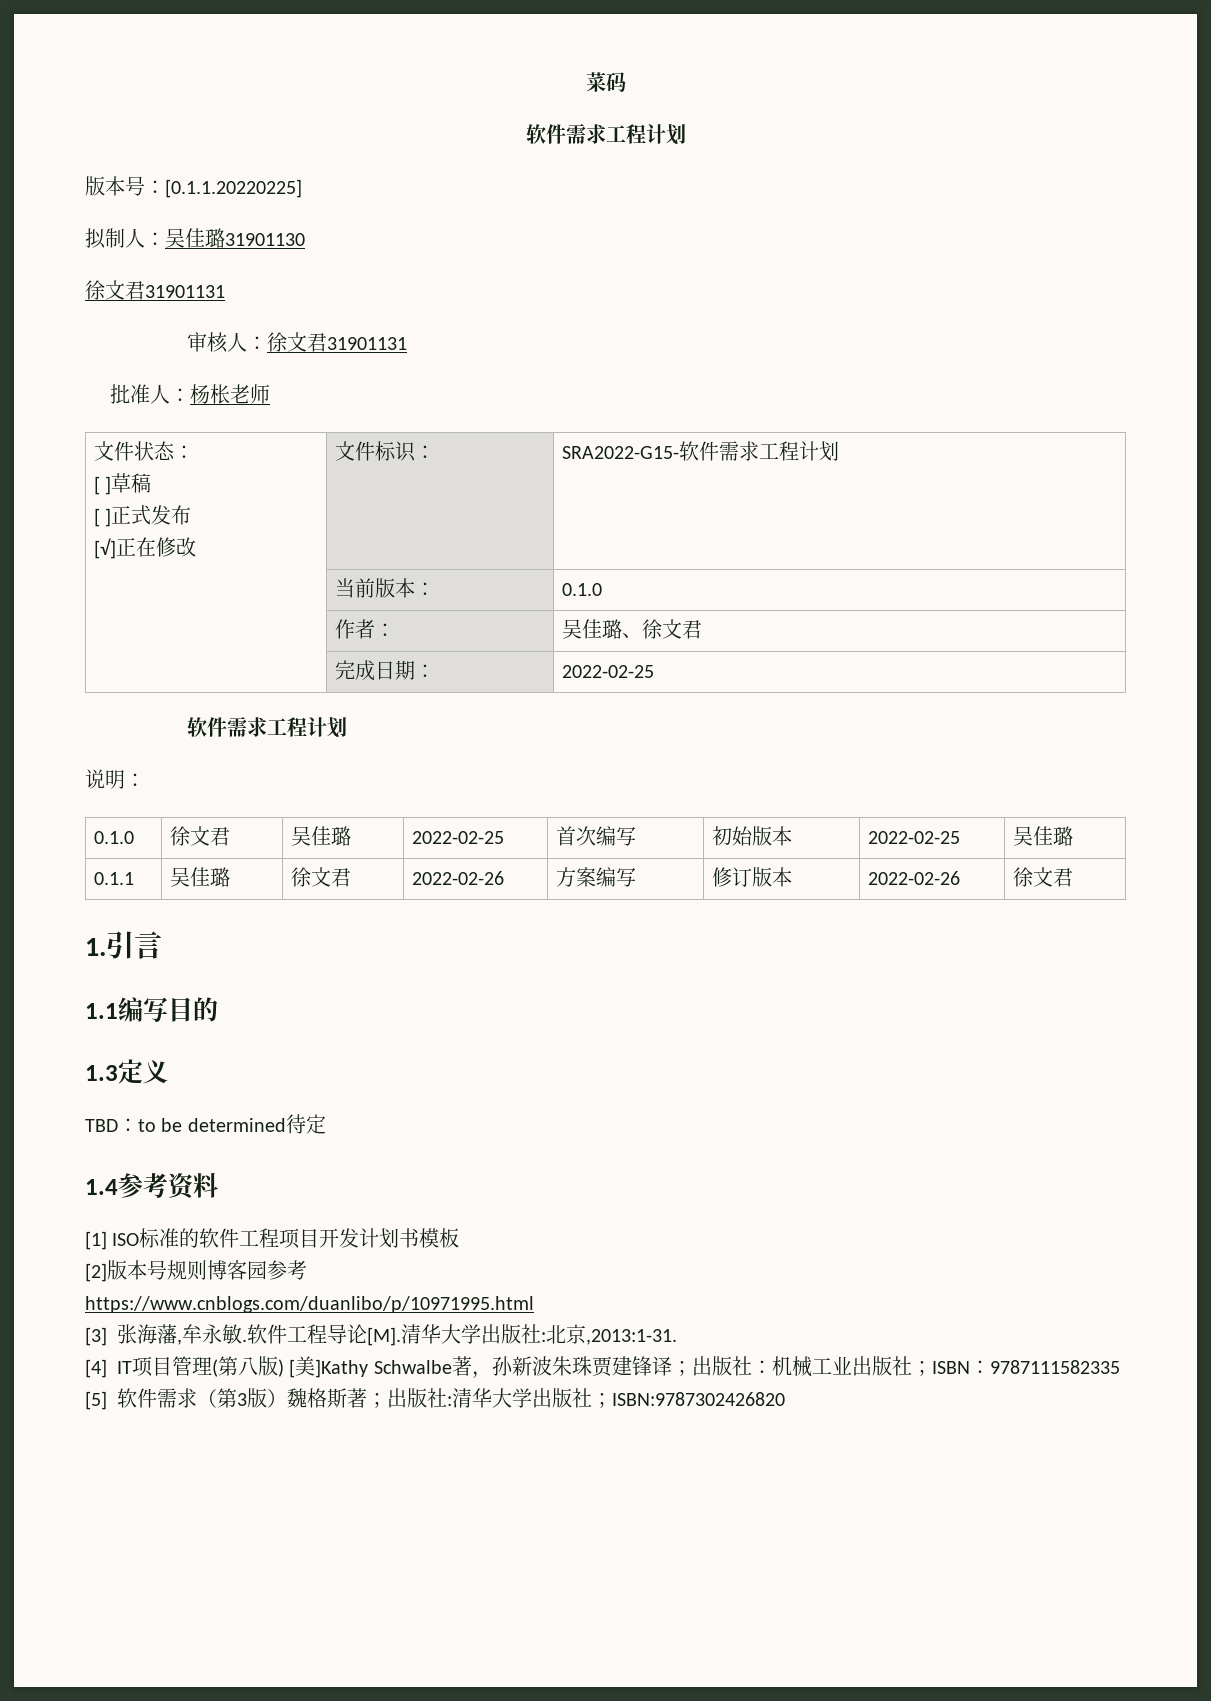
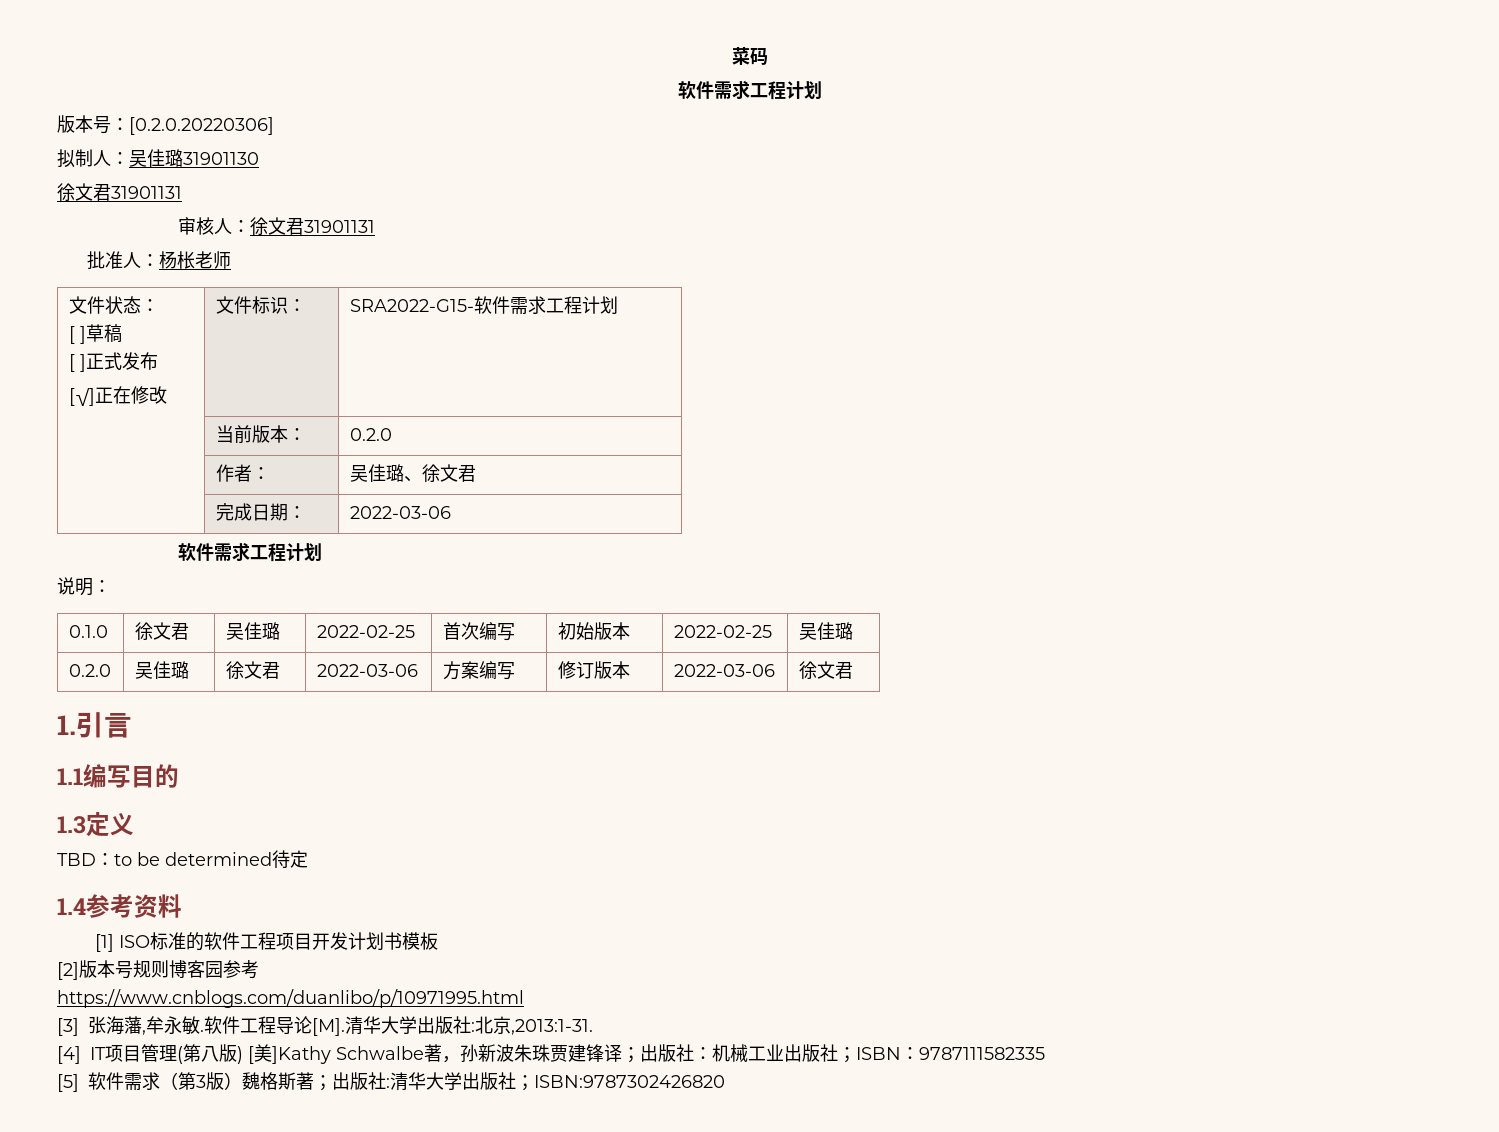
- 版本号：[0.1.1.20220225]
+ 版本号：[0.2.0.20220306]
- | 当前版本： | 0.1.0
+ | 当前版本： | 0.2.0
- | 完成日期： | 2022-02-25
+ | 完成日期： | 2022-03-06
- 0.1.1 | 吴佳璐 | 徐文君 | 2022-02-26 | 方案编写 | 修订版本 | 2022-02-26 | 徐文君
+ 0.2.0 | 吴佳璐 | 徐文君 | 2022-03-06 | 方案编写 | 修订版本 | 2022-03-06 | 徐文君

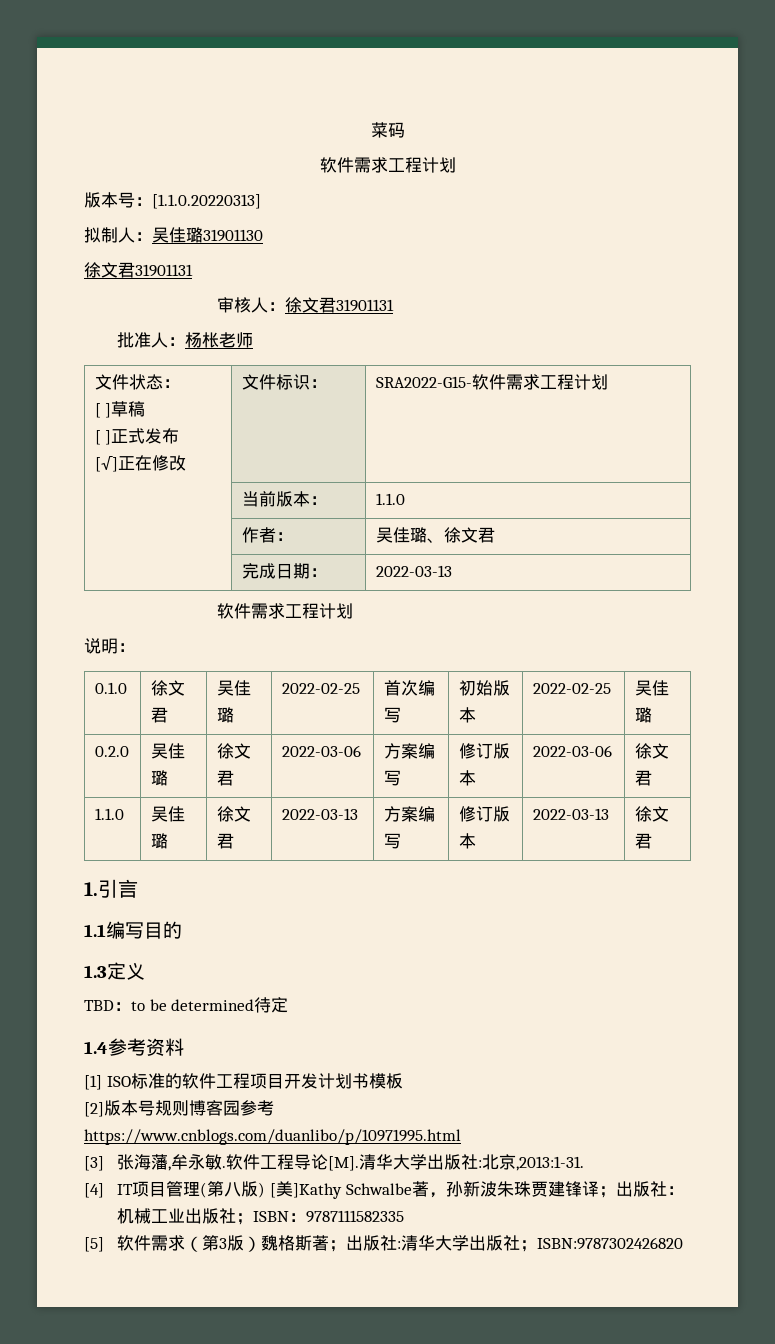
- 版本号：[0.2.0.20220306]
+ 版本号：[1.1.0.20220313]
- | 当前版本： | 0.2.0
+ | 当前版本： | 1.1.0
- | 完成日期： | 2022-03-06
+ | 完成日期： | 2022-03-13
+ 1.1.0 | 吴佳璐 | 徐文君 | 2022-03-13 | 方案编写 | 修订版本 | 2022-03-13 | 徐文君

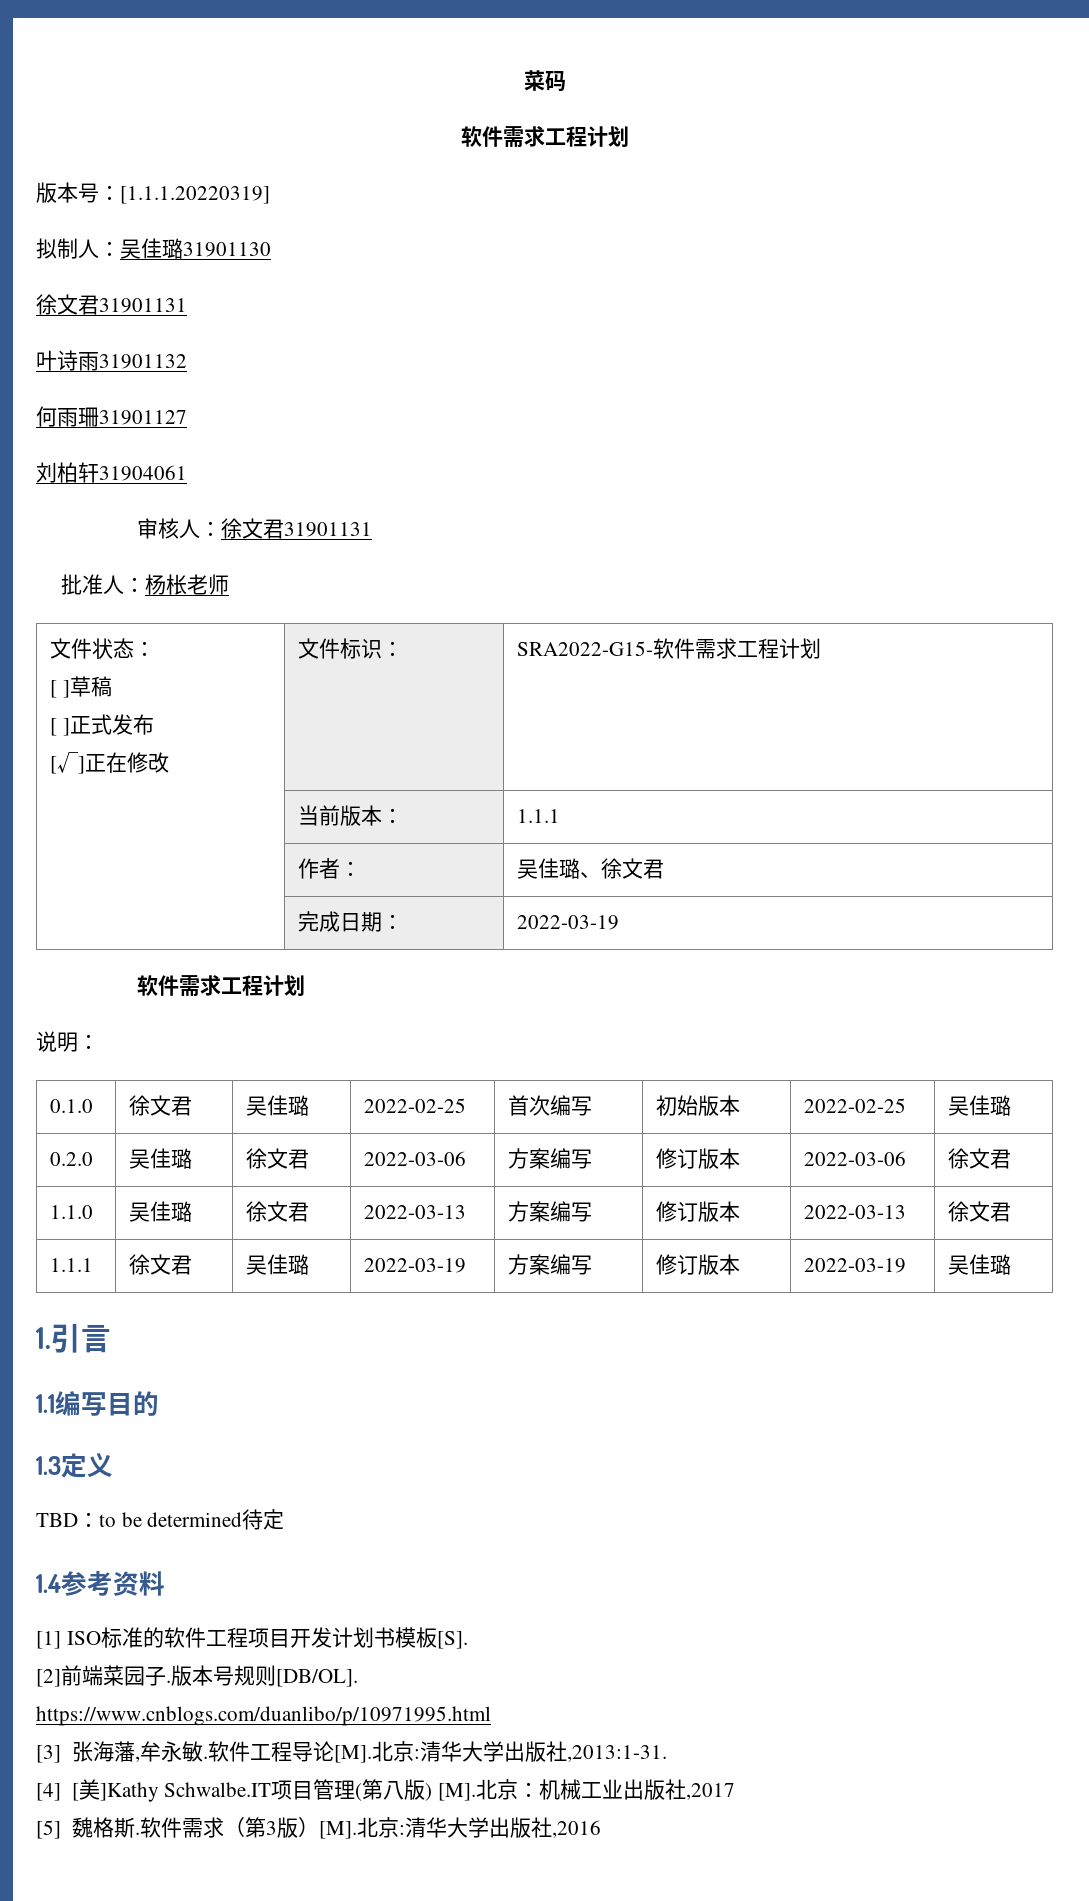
- 版本号：[1.1.0.20220313]
+ 版本号：[1.1.1.20220319]
+ 叶诗雨31901132
+ 何雨珊31901127
+ 刘柏轩31904061
- | 当前版本： | 1.1.0
+ | 当前版本： | 1.1.1
- | 完成日期： | 2022-03-13
+ | 完成日期： | 2022-03-19
+ 1.1.1 | 徐文君 | 吴佳璐 | 2022-03-19 | 方案编写 | 修订版本 | 2022-03-19 | 吴佳璐
- [1] ISO标准的软件工程项目开发计划书模板
+ [1] ISO标准的软件工程项目开发计划书模板[S].
- [2]版本号规则博客园参考
+ [2]前端菜园子.版本号规则[DB/OL].
- 软件工程导论[M].清华大学出版社:北京,2013:1-31.
+ 软件工程导论[M].北京:清华大学出版社,2013:1-31.
- [4] IT项目管理(第八版) [美]Kathy Schwalbe著，孙新波朱珠贾建锋译；出版社：机械工业出版社；ISBN：9787111582335
+ [4] [美]Kathy Schwalbe.IT项目管理(第八版) [M].北京：机械工业出版社,2017
- [5]软件需求（第3版）魏格斯著；出版社:清华大学出版社；ISBN:9787302426820
+ [5]魏格斯.软件需求（第3版）[M].北京:清华大学出版社,2016

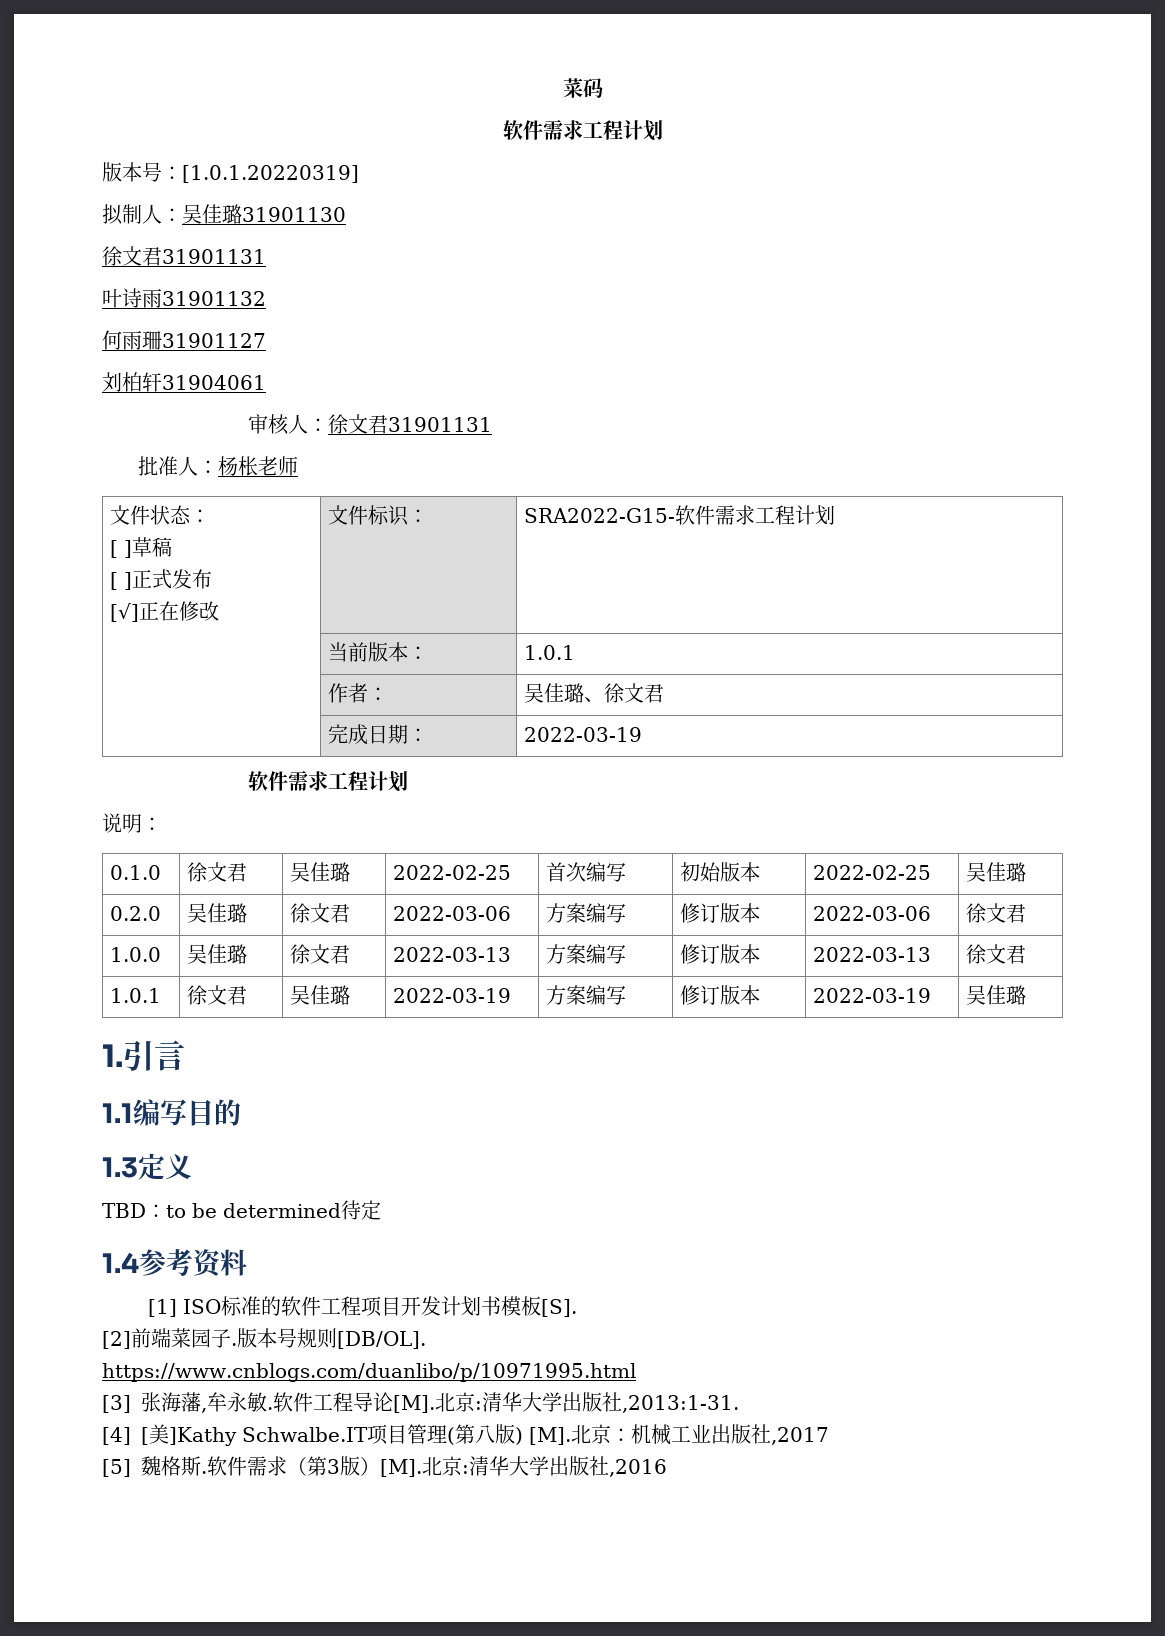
- 版本号：[1.1.1.20220319]
+ 版本号：[1.0.1.20220319]
- | 当前版本： | 1.1.1
+ | 当前版本： | 1.0.1
- 1.1.0 | 吴佳璐 | 徐文君 | 2022-03-13 | 方案编写 | 修订版本 | 2022-03-13 | 徐文君
+ 1.0.0 | 吴佳璐 | 徐文君 | 2022-03-13 | 方案编写 | 修订版本 | 2022-03-13 | 徐文君
- 1.1.1 | 徐文君 | 吴佳璐 | 2022-03-19 | 方案编写 | 修订版本 | 2022-03-19 | 吴佳璐
+ 1.0.1 | 徐文君 | 吴佳璐 | 2022-03-19 | 方案编写 | 修订版本 | 2022-03-19 | 吴佳璐

